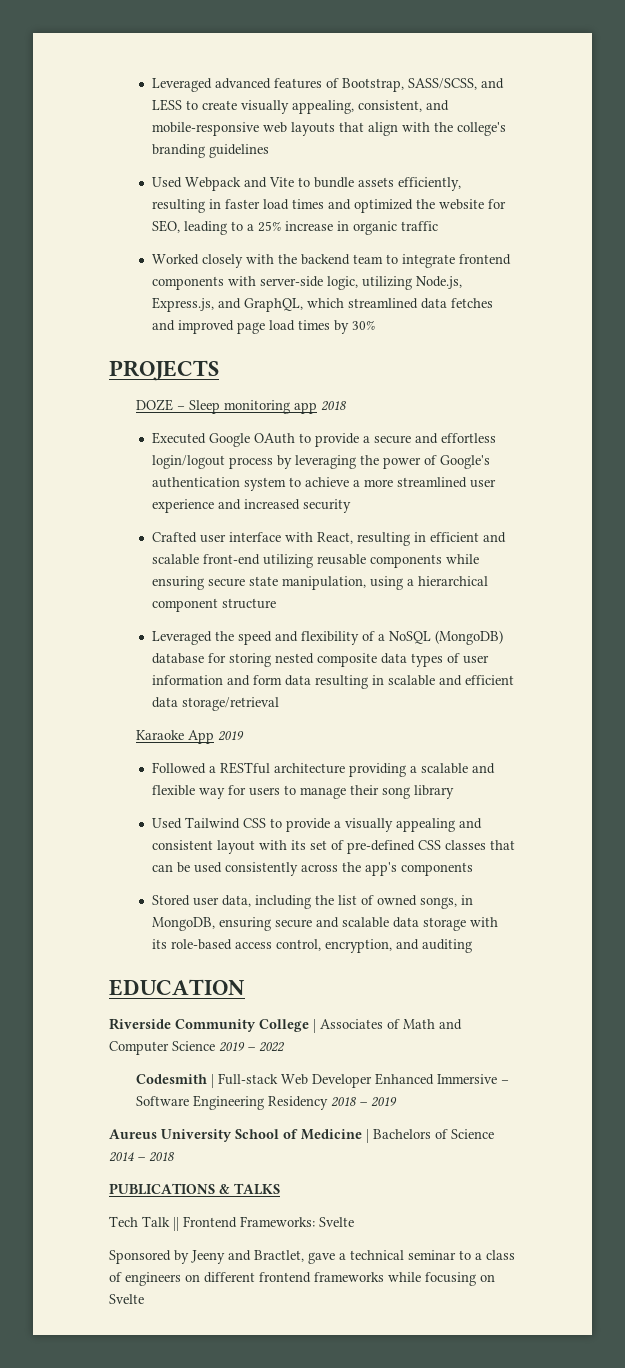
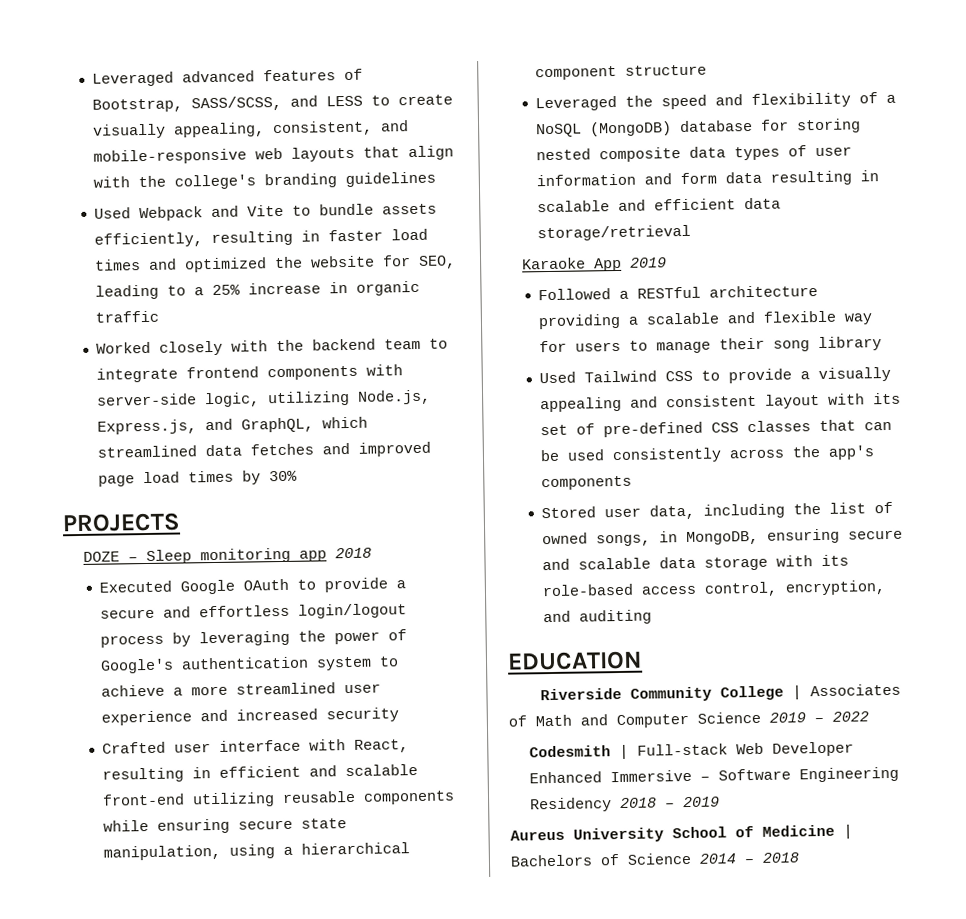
- PUBLICATIONS & TALKS
- Tech Talk || Frontend Frameworks: Svelte
- Sponsored by Jeeny and Bractlet, gave a technical seminar to a class of engineers on different frontend frameworks while focusing on Svelte

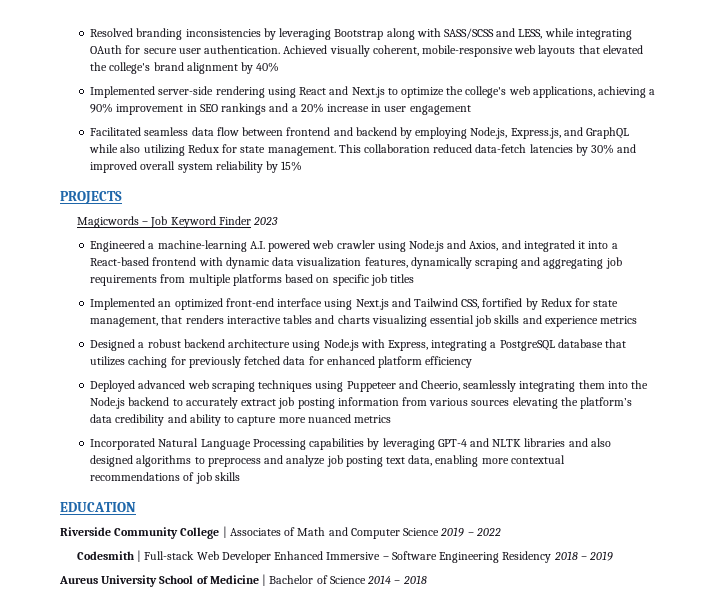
- Leveraged advanced features of Bootstrap, SASS/SCSS, and LESS to create visually appealing, consistent, and mobile-responsive web layouts that align with the college's branding guidelines
- Used Webpack and Vite to bundle assets efficiently, resulting in faster load times and optimized the website for SEO, leading to a 25% increase in organic traffic
- Worked closely with the backend team to integrate frontend components with server-side logic, utilizing Node.js, Express.js, and GraphQL, which streamlined data fetches and improved page load times by 30%
+ Resolved branding inconsistencies by leveraging Bootstrap along with SASS/SCSS and LESS, while integrating OAuth for secure user authentication. Achieved visually coherent, mobile-responsive web layouts that elevated the college's brand alignment by 40%
+ Implemented server-side rendering using React and Next.js to optimize the college's web applications, achieving a 90% improvement in SEO rankings and a 20% increase in user engagement
+ Facilitated seamless data flow between frontend and backend by employing Node.js, Express.js, and GraphQL while also utilizing Redux for state management. This collaboration reduced data-fetch latencies by 30% and improved overall system reliability by 15%
  PROJECTS
- DOZE – Sleep monitoring app 2018
- Executed Google OAuth to provide a secure and effortless login/logout process by leveraging the power of Google's authentication system to achieve a more streamlined user experience and increased security
- Crafted user interface with React, resulting in efficient and scalable front-end utilizing reusable components while ensuring secure state manipulation, using a hierarchical component structure
- Leveraged the speed and flexibility of a NoSQL (MongoDB) database for storing nested composite data types of user information and form data resulting in scalable and efficient data storage/retrieval
- Karaoke App 2019
- Followed a RESTful architecture providing a scalable and flexible way for users to manage their song library
- Used Tailwind CSS to provide a visually appealing and consistent layout with its set of pre-defined CSS classes that can be used consistently across the app's components
- Stored user data, including the list of owned songs, in MongoDB, ensuring secure and scalable data storage with its role-based access control, encryption, and auditing
+ Magicwords – Job Keyword Finder 2023
+ Engineered a machine-learning A.I. powered web crawler using Node.js and Axios, and integrated it into a React-based frontend with dynamic data visualization features, dynamically scraping and aggregating job requirements from multiple platforms based on specific job titles
+ Implemented an optimized front-end interface using Next.js and Tailwind CSS, fortified by Redux for state management, that renders interactive tables and charts visualizing essential job skills and experience metrics
+ Designed a robust backend architecture using Node.js with Express, integrating a PostgreSQL database that utilizes caching for previously fetched data for enhanced platform efficiency
+ Deployed advanced web scraping techniques using Puppeteer and Cheerio, seamlessly integrating them into the Node.js backend to accurately extract job posting information from various sources elevating the platform’s data credibility and ability to capture more nuanced metrics
+ Incorporated Natural Language Processing capabilities by leveraging GPT-4 and NLTK libraries and also designed algorithms to preprocess and analyze job posting text data, enabling more contextual recommendations of job skills
- Aureus University School of Medicine | Bachelors of Science 2014 – 2018
+ Aureus University School of Medicine | Bachelor of Science 2014 – 2018

